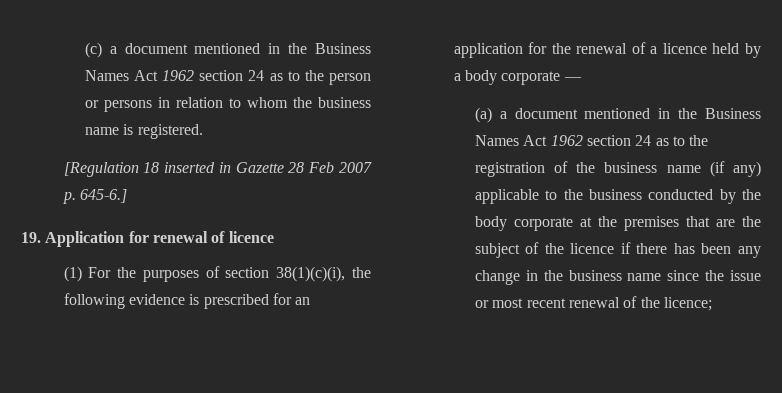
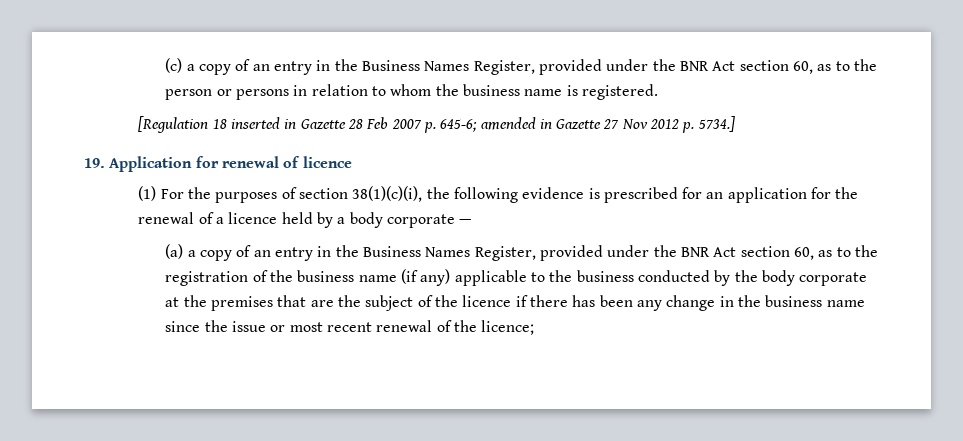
- (c) a document mentioned in the Business Names Act 1962 section 24 as to the person or persons in relation to whom the business name is registered.
+ (c) a copy of an entry in the Business Names Register, provided under the BNR Act section 60, as to the person or persons in relation to whom the business name is registered.
- [Regulation 18 inserted in Gazette 28 Feb 2007 p. 645-6.]
+ [Regulation 18 inserted in Gazette 28 Feb 2007 p. 645-6; amended in Gazette 27 Nov 2012 p. 5734.]
- (a) a document mentioned in the Business Names Act 1962 section 24 as to the registration of the business name (if any) applicable to the business conducted by the body corporate at the premises that are the subject of the licence if there has been any change in the business name since the issue or most recent renewal of the licence;
+ (a) a copy of an entry in the Business Names Register, provided under the BNR Act section 60, as to the registration of the business name (if any) applicable to the business conducted by the body corporate at the premises that are the subject of the licence if there has been any change in the business name since the issue or most recent renewal of the licence;

